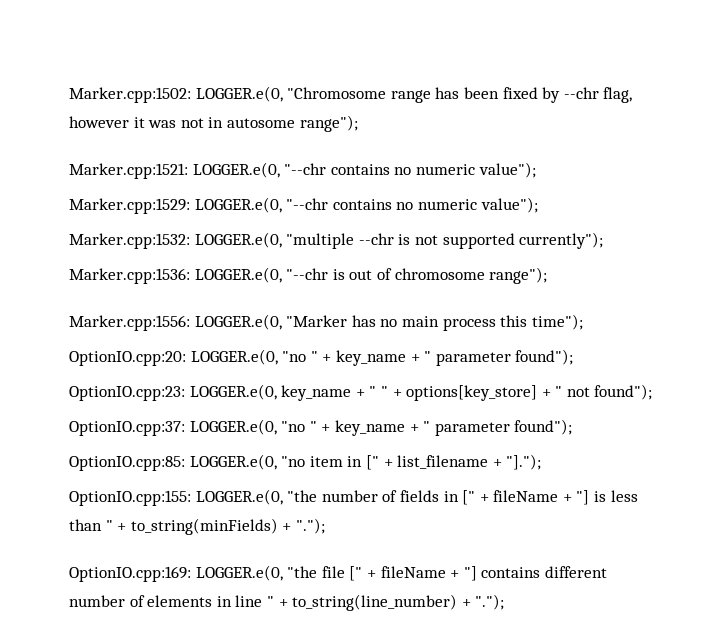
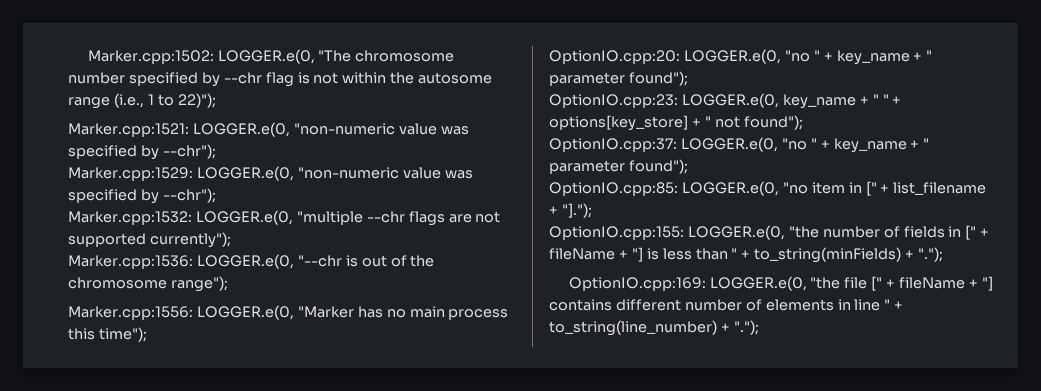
- Marker.cpp:1502: LOGGER.e(0, "Chromosome range has been fixed by --chr flag, however it was not in autosome range");
- Marker.cpp:1521: LOGGER.e(0, "--chr contains no numeric value");
- Marker.cpp:1529: LOGGER.e(0, "--chr contains no numeric value");
+ Marker.cpp:1502: LOGGER.e(0, "The chromosome number specified by --chr flag is not within the autosome range (i.e., 1 to 22)");
+ Marker.cpp:1521: LOGGER.e(0, "non-numeric value was specified by --chr");
+ Marker.cpp:1529: LOGGER.e(0, "non-numeric value was specified by --chr");
- Marker.cpp:1532: LOGGER.e(0, "multiple --chr is not supported currently");
+ Marker.cpp:1532: LOGGER.e(0, "multiple --chr flags are not supported currently");
- Marker.cpp:1536: LOGGER.e(0, "--chr is out of chromosome range");
+ Marker.cpp:1536: LOGGER.e(0, "--chr is out of the chromosome range");

